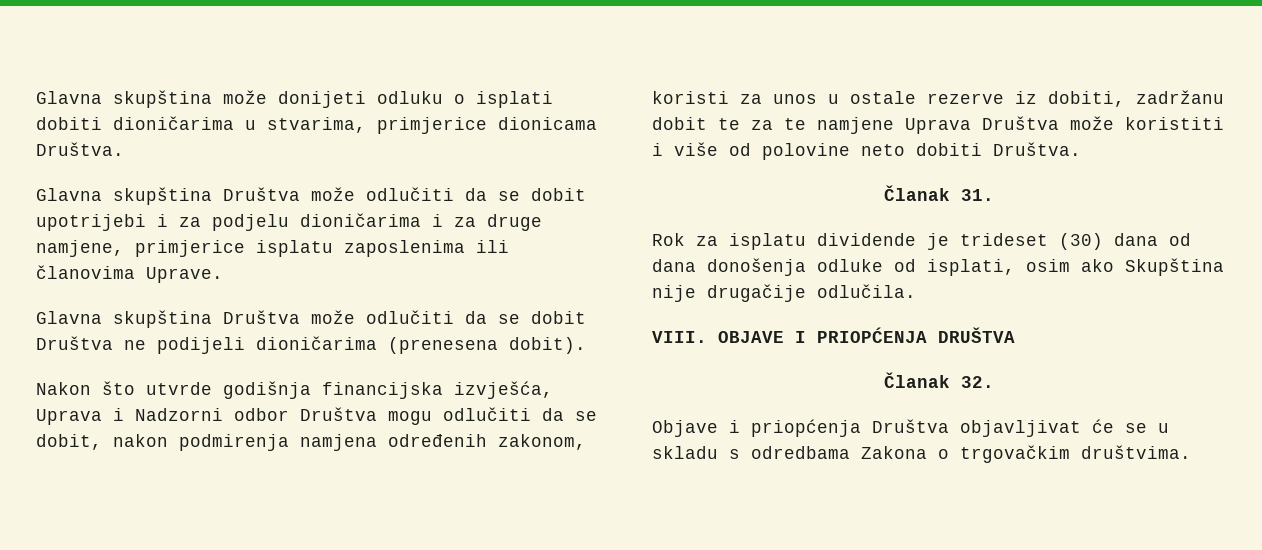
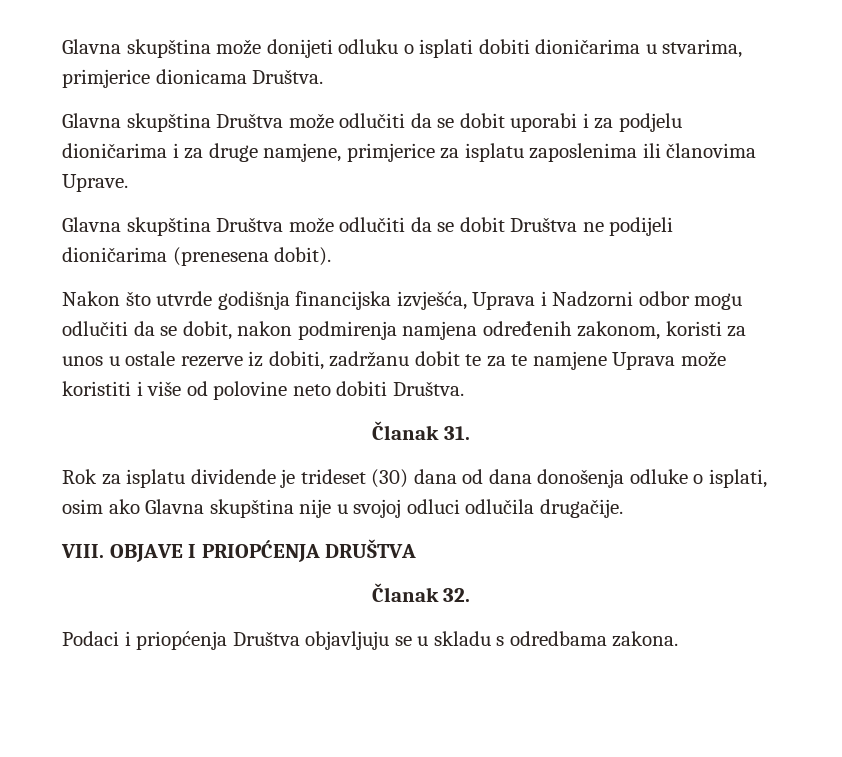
- Glavna skupština Društva može odlučiti da se dobit upotrijebi i za podjelu dioničarima i za druge namjene, primjerice isplatu zaposlenima ili članovima Uprave.
+ Glavna skupština Društva može odlučiti da se dobit uporabi i za podjelu dioničarima i za druge namjene, primjerice za isplatu zaposlenima ili članovima Uprave.
- Nakon što utvrde godišnja financijska izvješća, Uprava i Nadzorni odbor Društva mogu odlučiti da se dobit, nakon podmirenja namjena određenih zakonom, koristi za unos u ostale rezerve iz dobiti, zadržanu dobit te za te namjene Uprava Društva može koristiti i više od polovine neto dobiti Društva.
+ Nakon što utvrde godišnja financijska izvješća, Uprava i Nadzorni odbor mogu odlučiti da se dobit, nakon podmirenja namjena određenih zakonom, koristi za unos u ostale rezerve iz dobiti, zadržanu dobit te za te namjene Uprava može koristiti i više od polovine neto dobiti Društva.
- Rok za isplatu dividende je trideset (30) dana od dana donošenja odluke od isplati, osim ako Skupština nije drugačije odlučila.
+ Rok za isplatu dividende je trideset (30) dana od dana donošenja odluke o isplati, osim ako Glavna skupština nije u svojoj odluci odlučila drugačije.
- Objave i priopćenja Društva objavljivat će se u skladu s odredbama Zakona o trgovačkim društvima.
+ Podaci i priopćenja Društva objavljuju se u skladu s odredbama zakona.

